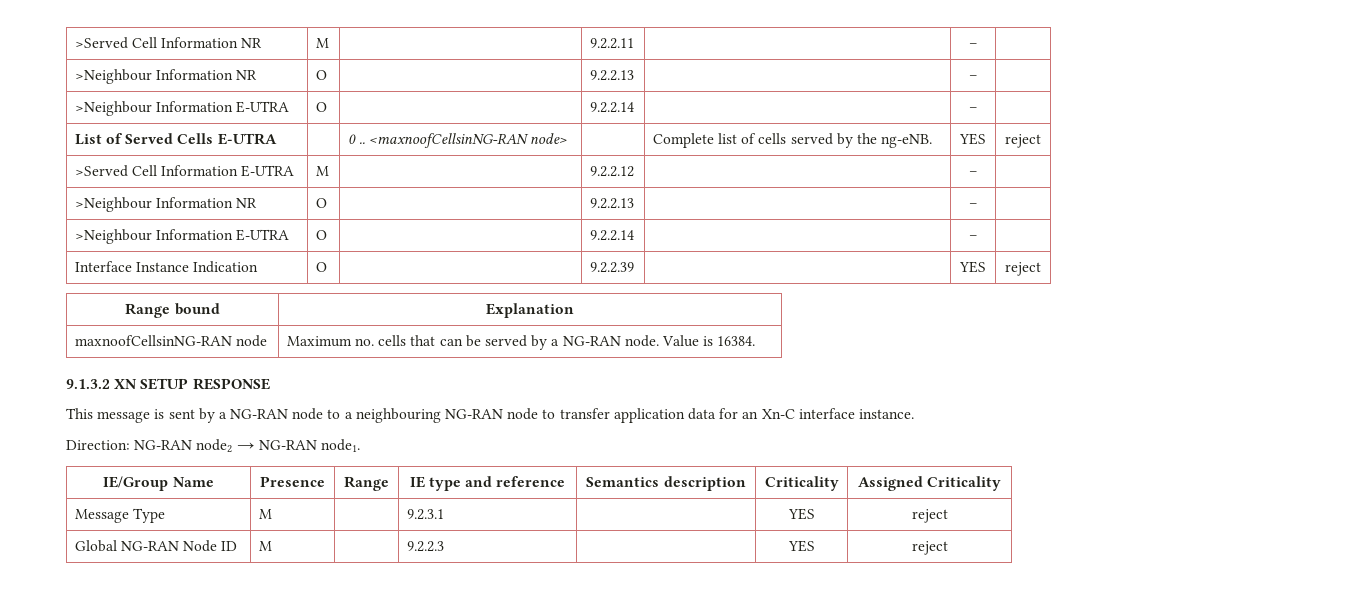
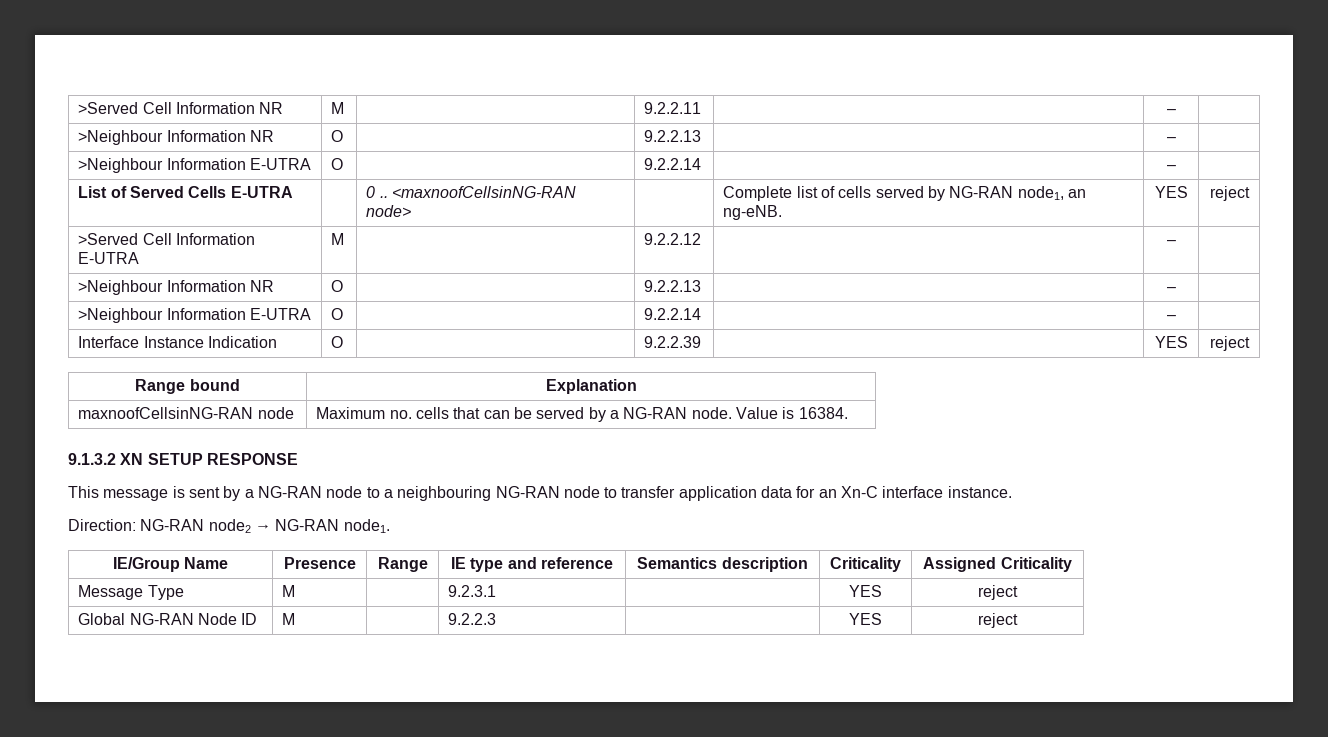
- List of Served Cells E-UTRA | | 0 .. <maxnoofCellsinNG-RAN node> | | Complete list of cells served by the ng-eNB. | YES | reject
+ List of Served Cells E-UTRA | | 0 .. <maxnoofCellsinNG-RAN node> | | Complete list of cells served by NG-RAN node1, an ng-eNB. | YES | reject

